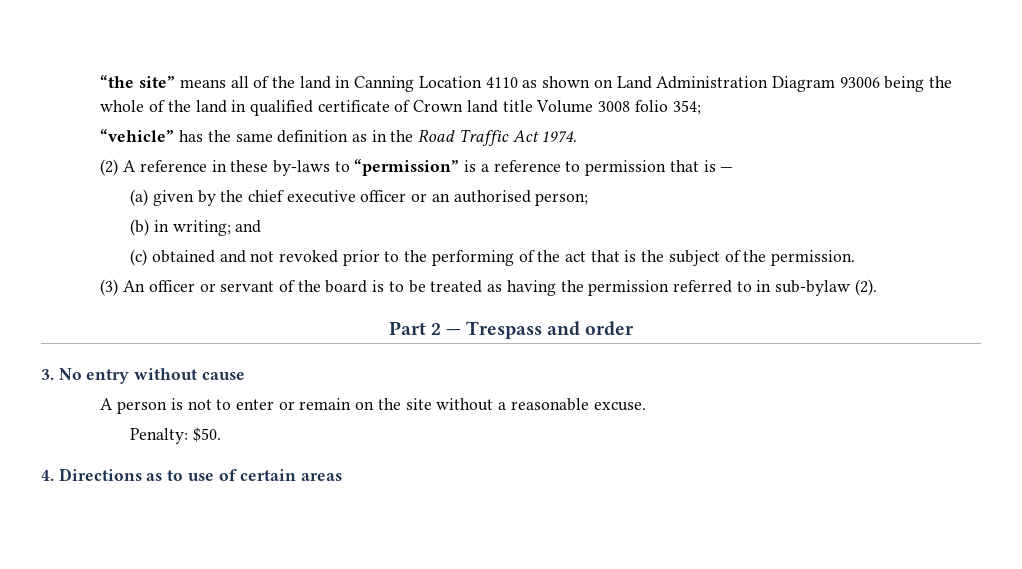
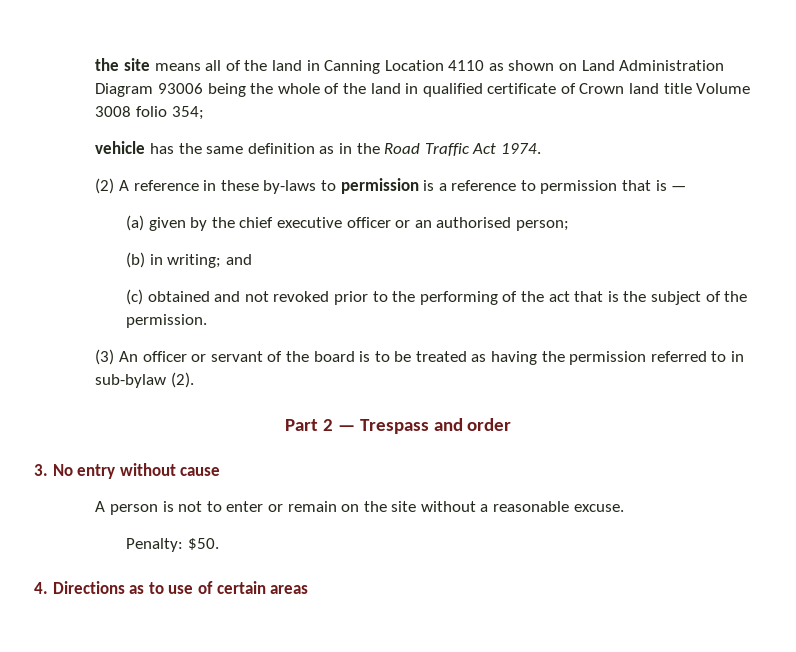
- “the site” means all of the land in Canning Location 4110 as shown on Land Administration Diagram 93006 being the whole of the land in qualified certificate of Crown land title Volume 3008 folio 354;
+ the site means all of the land in Canning Location 4110 as shown on Land Administration Diagram 93006 being the whole of the land in qualified certificate of Crown land title Volume 3008 folio 354;
- “vehicle” has the same definition as in the Road Traffic Act 1974.
+ vehicle has the same definition as in the Road Traffic Act 1974.
- (2) A reference in these by-laws to “permission” is a reference to permission that is —
+ (2) A reference in these by-laws to permission is a reference to permission that is —

